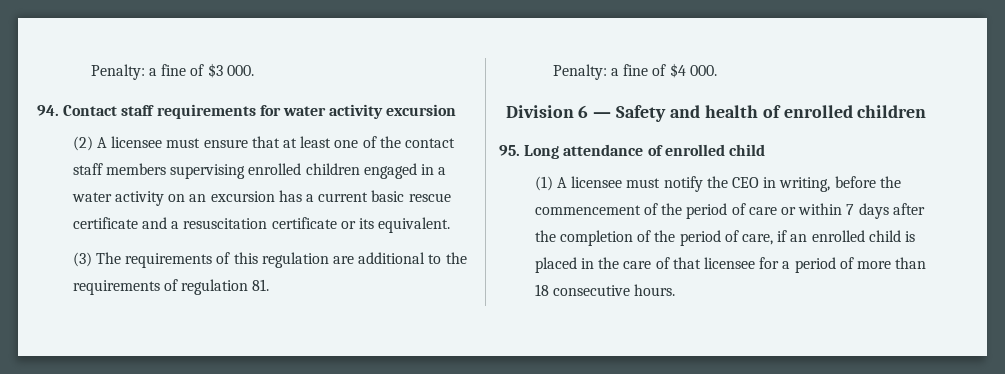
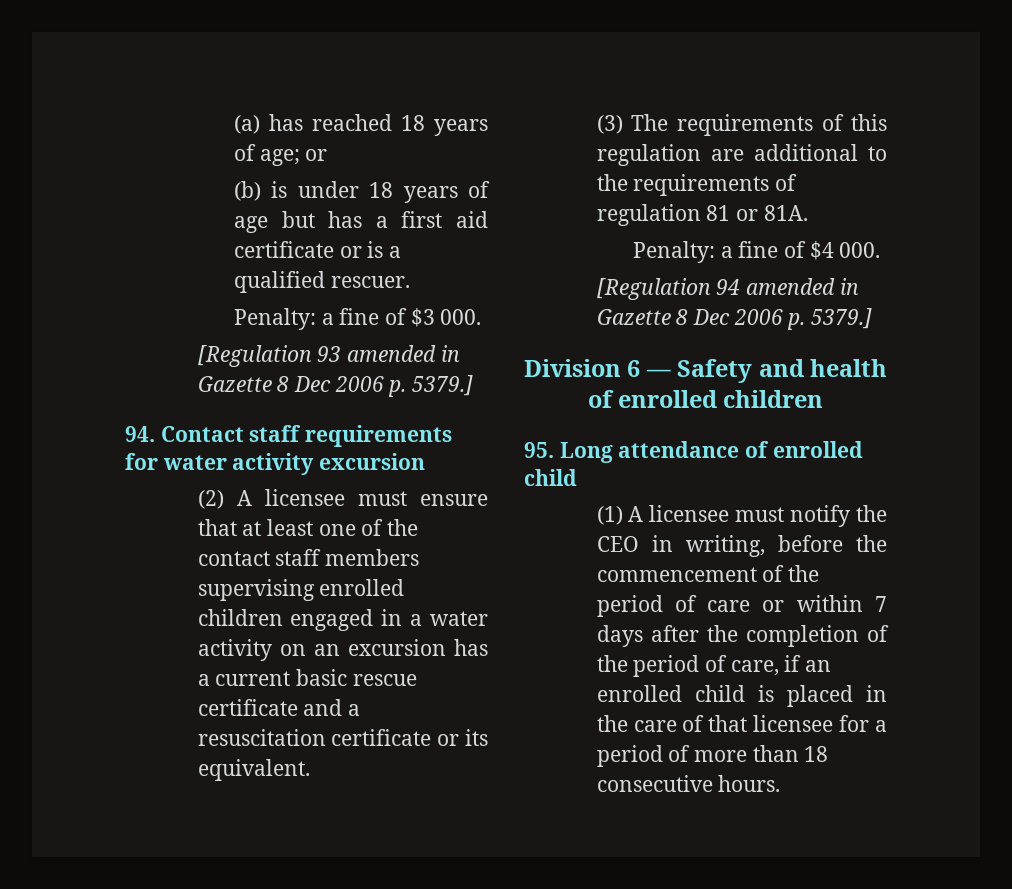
+ (a) has reached 18 years of age; or
+ (b) is under 18 years of age but has a first aid certificate or is a qualified rescuer.
+ [Regulation 93 amended in Gazette 8 Dec 2006 p. 5379.]
- (3) The requirements of this regulation are additional to the requirements of regulation 81.
+ (3) The requirements of this regulation are additional to the requirements of regulation 81 or 81A.
+ [Regulation 94 amended in Gazette 8 Dec 2006 p. 5379.]

